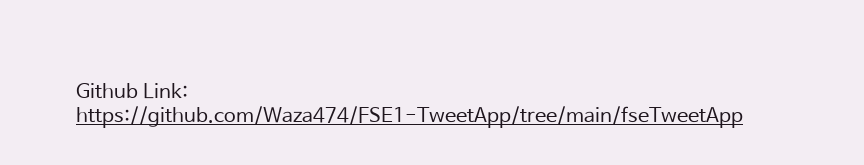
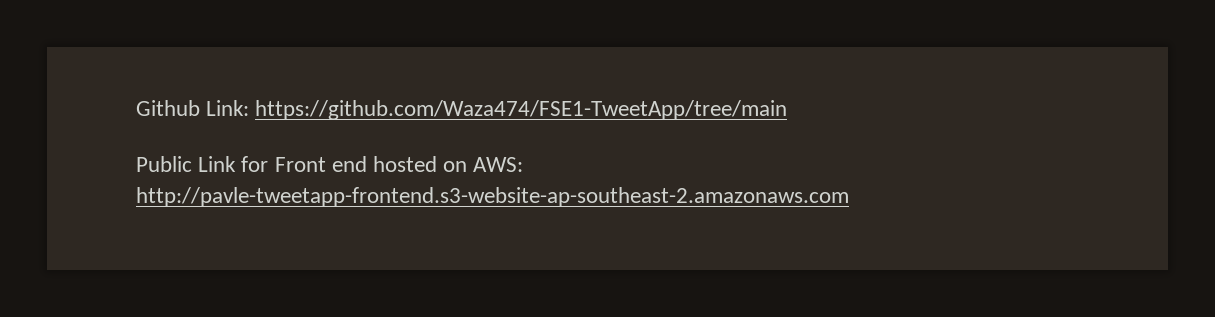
- Github Link: https://github.com/Waza474/FSE1-TweetApp/tree/main/fseTweetApp
+ Github Link: https://github.com/Waza474/FSE1-TweetApp/tree/main
+ Public Link for Front end hosted on AWS: http://pavle-tweetapp-frontend.s3-website-ap-southeast-2.amazonaws.com

